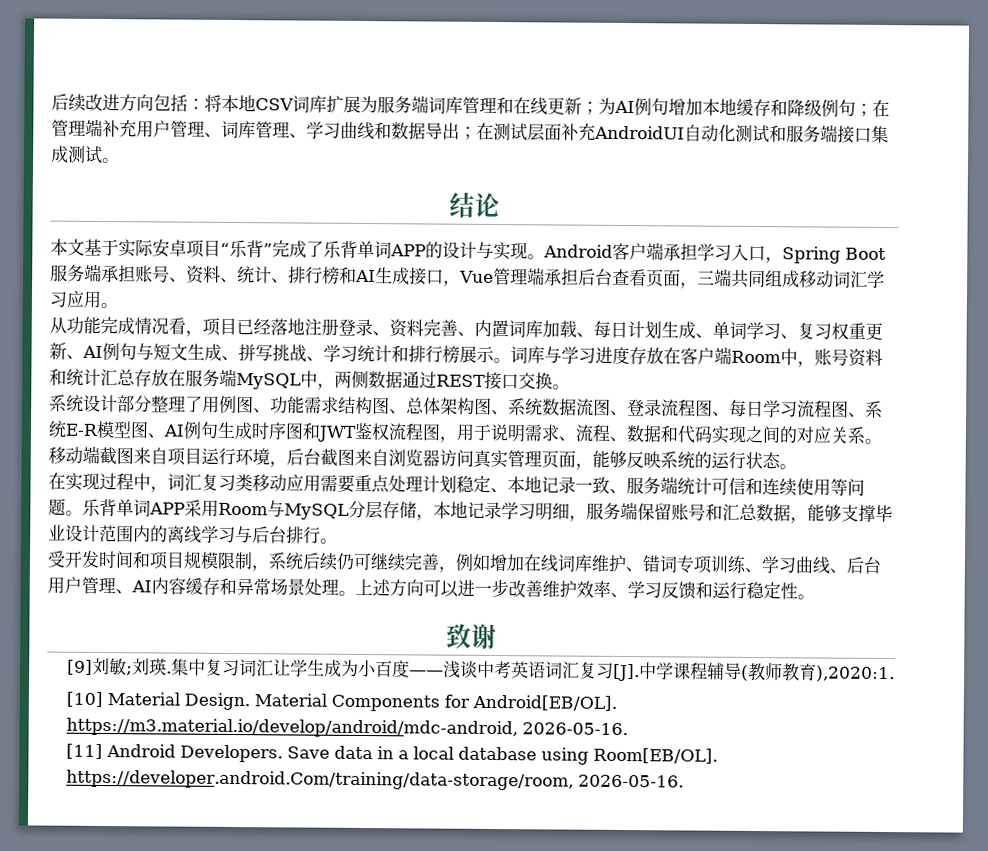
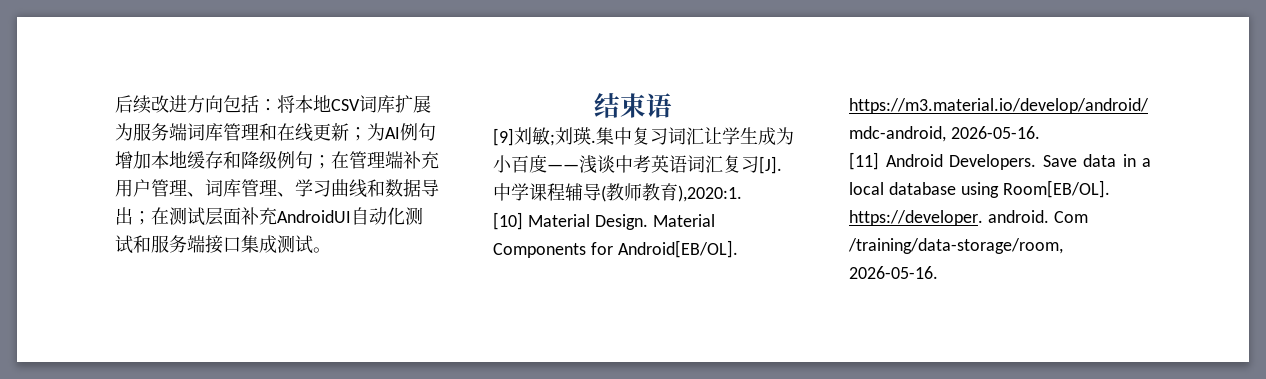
- 结论
- 本文基于实际安卓项目“乐背”完成了乐背单词APP的设计与实现。Android客户端承担学习入口，Spring Boot服务端承担账号、资料、统计、排行榜和AI生成接口，Vue管理端承担后台查看页面，三端共同组成移动词汇学习应用。
- 从功能完成情况看，项目已经落地注册登录、资料完善、内置词库加载、每日计划生成、单词学习、复习权重更新、AI例句与短文生成、拼写挑战、学习统计和排行榜展示。词库与学习进度存放在客户端Room中，账号资料和统计汇总存放在服务端MySQL中，两侧数据通过REST接口交换。
- 系统设计部分整理了用例图、功能需求结构图、总体架构图、系统数据流图、登录流程图、每日学习流程图、系统E-R模型图、AI例句生成时序图和JWT鉴权流程图，用于说明需求、流程、数据和代码实现之间的对应关系。移动端截图来自项目运行环境，后台截图来自浏览器访问真实管理页面，能够反映系统的运行状态。
- 在实现过程中，词汇复习类移动应用需要重点处理计划稳定、本地记录一致、服务端统计可信和连续使用等问题。乐背单词APP采用Room与MySQL分层存储，本地记录学习明细，服务端保留账号和汇总数据，能够支撑毕业设计范围内的离线学习与后台排行。
- 受开发时间和项目规模限制，系统后续仍可继续完善，例如增加在线词库维护、错词专项训练、学习曲线、后台用户管理、AI内容缓存和异常场景处理。上述方向可以进一步改善维护效率、学习反馈和运行稳定性。
- 致谢
+ 结束语
- Material Components for Android[EB/OL]. https://m3.material.io/develop/android/mdc-android, 2026-05-16.
+ Material Components for Android[EB/OL]. https://m3.material.io/develop/android/ mdc-android, 2026-05-16.
- Save data in a local database using Room[EB/OL]. https://developer.android.Com/training/data-storage/room, 2026-05-16.
+ Save data in a local database using Room[EB/OL]. https://developer. android. Com /training/data-storage/room, 2026-05-16.

